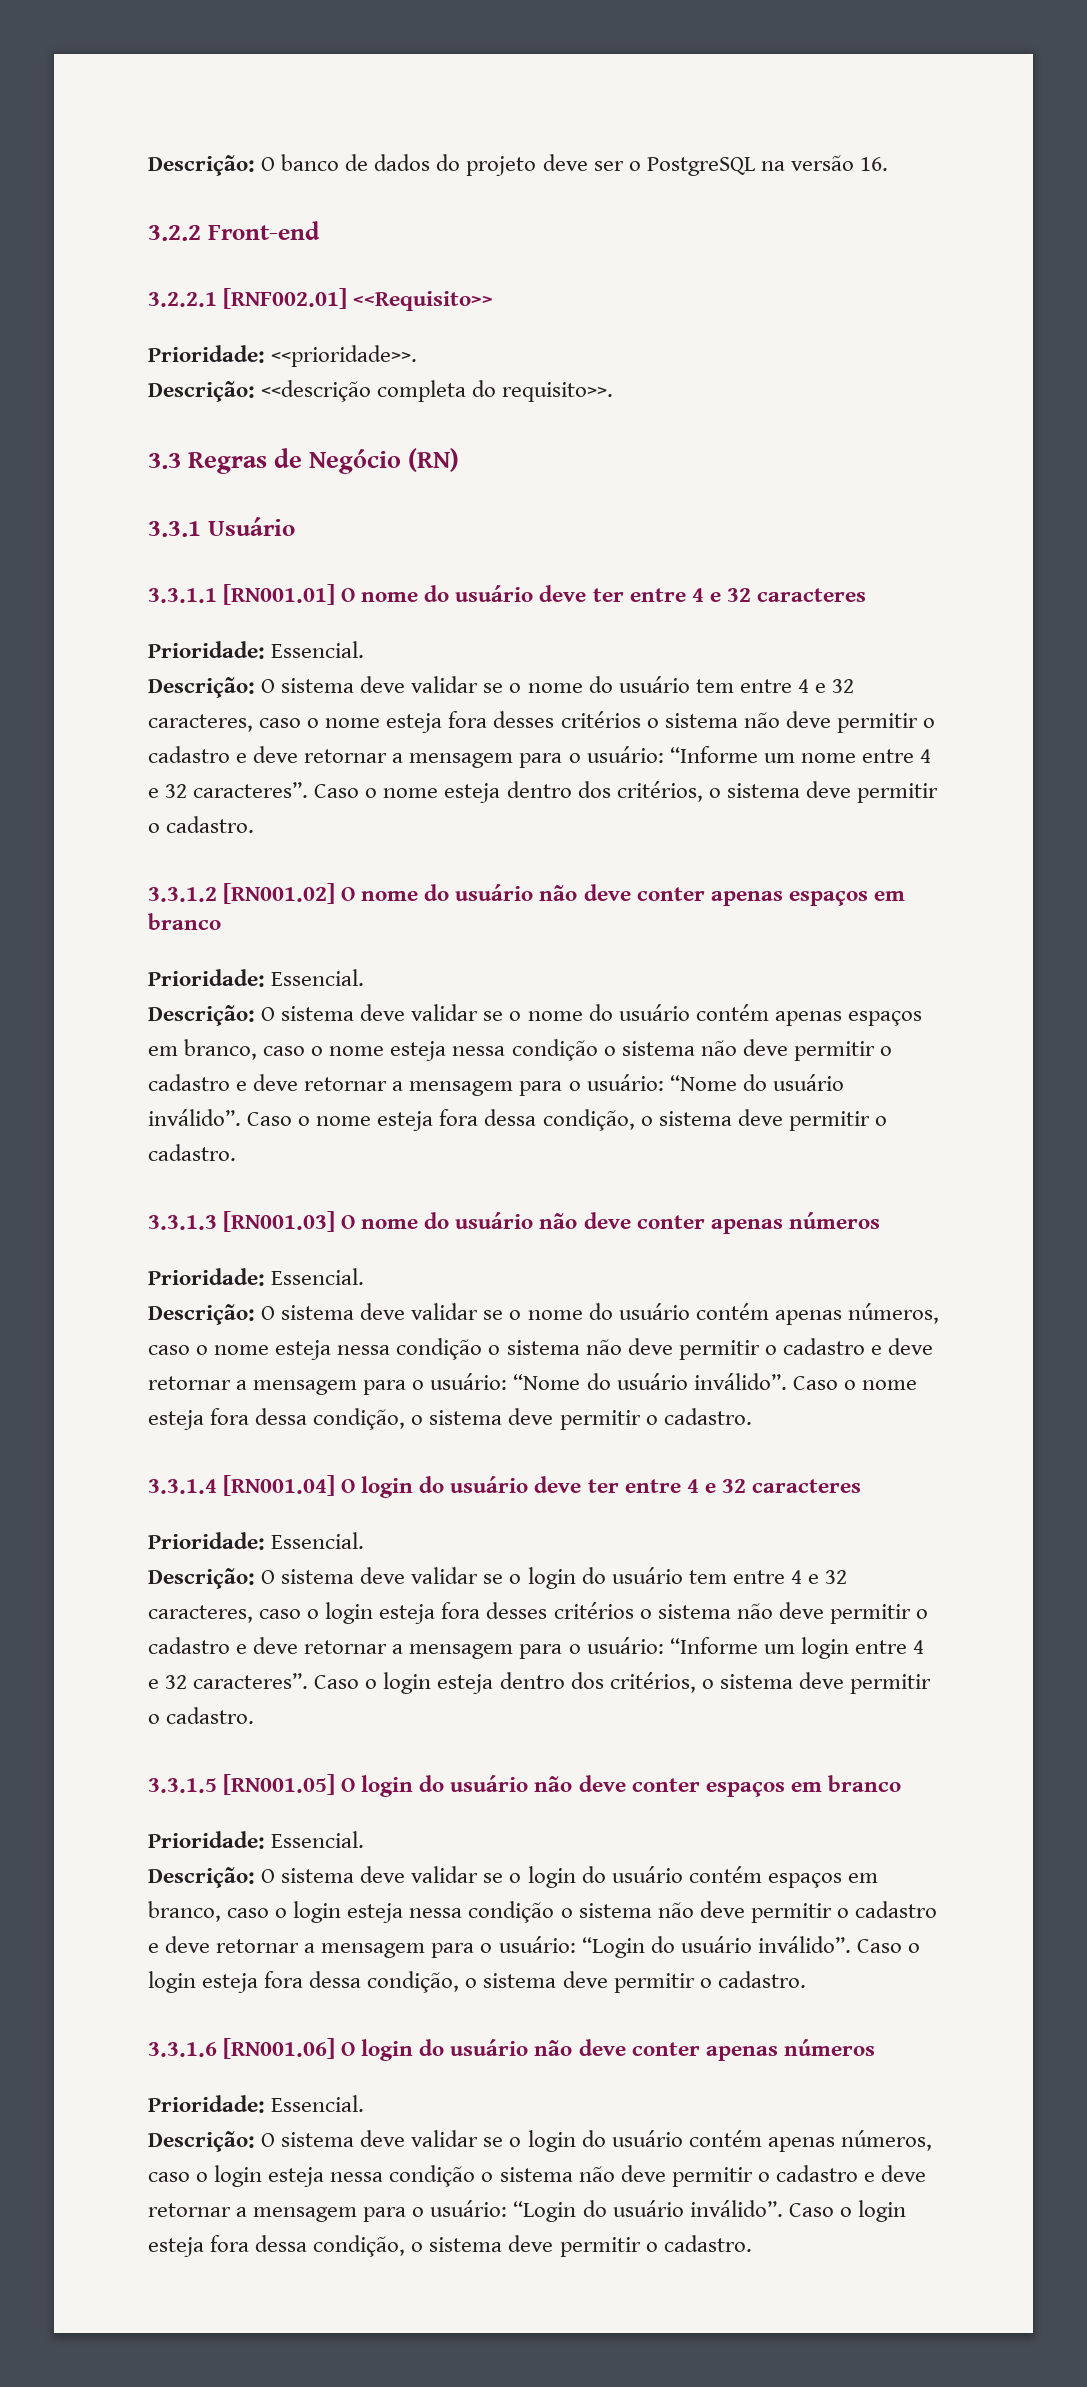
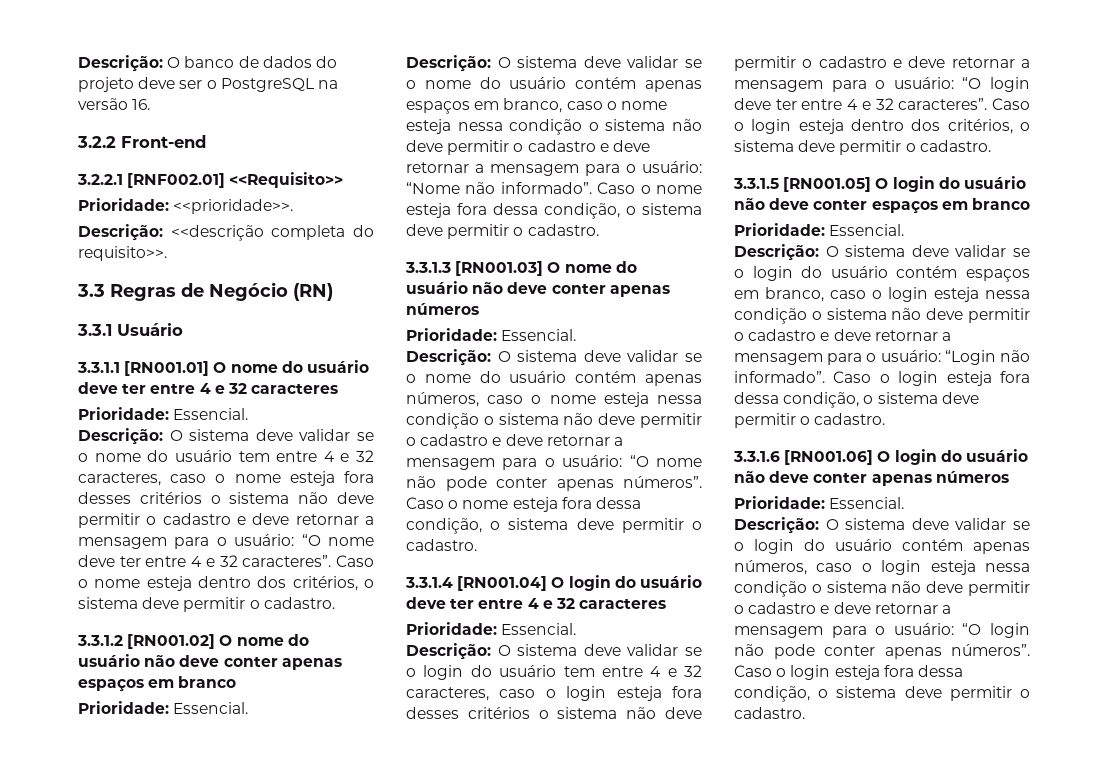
- Descrição: O sistema deve validar se o nome do usuário tem entre 4 e 32 caracteres, caso o nome esteja fora desses critérios o sistema não deve permitir o cadastro e deve retornar a mensagem para o usuário: “Informe um nome entre 4 e 32 caracteres”.
+ Descrição: O sistema deve validar se o nome do usuário tem entre 4 e 32 caracteres, caso o nome esteja fora desses critérios o sistema não deve permitir o cadastro e deve retornar a mensagem para o usuário: “O nome deve ter entre 4 e 32 caracteres”.
- Descrição: O sistema deve validar se o nome do usuário contém apenas espaços em branco, caso o nome esteja nessa condição o sistema não deve permitir o cadastro e deve retornar a mensagem para o usuário: “Nome do usuário inválido”.
+ Descrição: O sistema deve validar se o nome do usuário contém apenas espaços em branco, caso o nome esteja nessa condição o sistema não deve permitir o cadastro e deve retornar a mensagem para o usuário: “Nome não informado”.
- Descrição: O sistema deve validar se o nome do usuário contém apenas números, caso o nome esteja nessa condição o sistema não deve permitir o cadastro e deve retornar a mensagem para o usuário: “Nome do usuário inválido”.
+ Descrição: O sistema deve validar se o nome do usuário contém apenas números, caso o nome esteja nessa condição o sistema não deve permitir o cadastro e deve retornar a mensagem para o usuário: “O nome não pode conter apenas números”.
- Descrição: O sistema deve validar se o login do usuário tem entre 4 e 32 caracteres, caso o login esteja fora desses critérios o sistema não deve permitir o cadastro e deve retornar a mensagem para o usuário: “Informe um login entre 4 e 32 caracteres”.
+ Descrição: O sistema deve validar se o login do usuário tem entre 4 e 32 caracteres, caso o login esteja fora desses critérios o sistema não deve permitir o cadastro e deve retornar a mensagem para o usuário: “O login deve ter entre 4 e 32 caracteres”.
- Descrição: O sistema deve validar se o login do usuário contém espaços em branco, caso o login esteja nessa condição o sistema não deve permitir o cadastro e deve retornar a mensagem para o usuário: “Login do usuário inválido”.
+ Descrição: O sistema deve validar se o login do usuário contém espaços em branco, caso o login esteja nessa condição o sistema não deve permitir o cadastro e deve retornar a mensagem para o usuário: “Login não informado”.
- Descrição: O sistema deve validar se o login do usuário contém apenas números, caso o login esteja nessa condição o sistema não deve permitir o cadastro e deve retornar a mensagem para o usuário: “Login do usuário inválido”.
+ Descrição: O sistema deve validar se o login do usuário contém apenas números, caso o login esteja nessa condição o sistema não deve permitir o cadastro e deve retornar a mensagem para o usuário: “O login não pode conter apenas números”.

